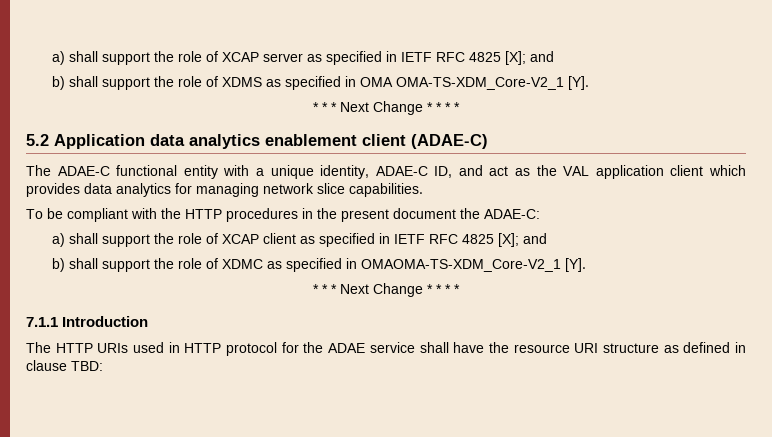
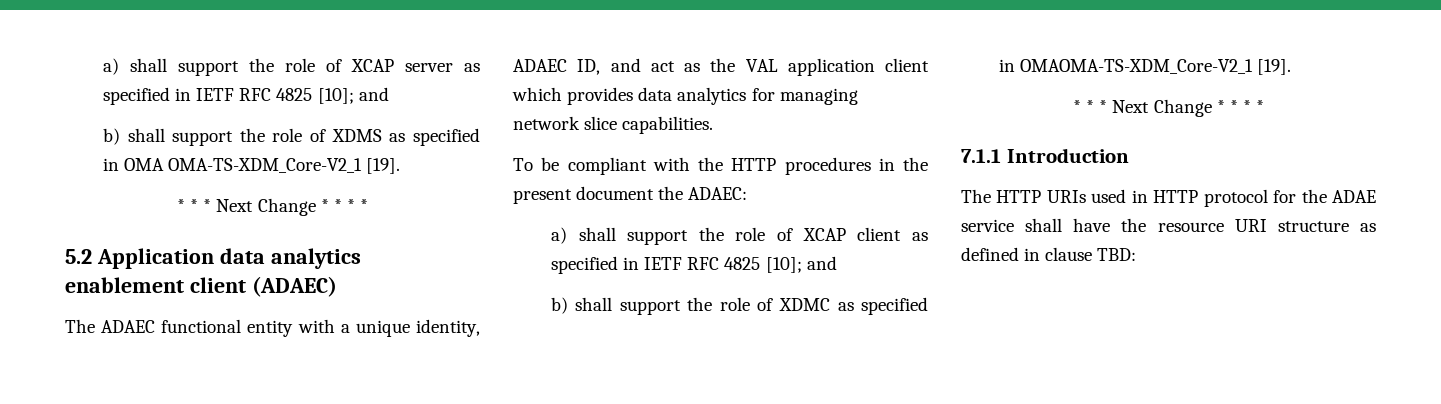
- a) shall support the role of XCAP server as specified in IETF RFC 4825 [X]; and
+ a) shall support the role of XCAP server as specified in IETF RFC 4825 [10]; and
- b) shall support the role of XDMS as specified in OMA OMA-TS-XDM_Core-V2_1 [Y].
+ b) shall support the role of XDMS as specified in OMA OMA-TS-XDM_Core-V2_1 [19].
- 5.2 Application data analytics enablement client (ADAE-C)
- The ADAE-C functional entity with a unique identity, ADAE-C ID, and act as the VAL application client which provides data analytics for managing network slice capabilities.
+ 5.2 Application data analytics enablement client (ADAEC)
+ The ADAEC functional entity with a unique identity, ADAEC ID, and act as the VAL application client which provides data analytics for managing network slice capabilities.
- To be compliant with the HTTP procedures in the present document the ADAE-C:
+ To be compliant with the HTTP procedures in the present document the ADAEC:
- a) shall support the role of XCAP client as specified in IETF RFC 4825 [X]; and
+ a) shall support the role of XCAP client as specified in IETF RFC 4825 [10]; and
- b) shall support the role of XDMC as specified in OMAOMA-TS-XDM_Core-V2_1 [Y].
+ b) shall support the role of XDMC as specified in OMAOMA-TS-XDM_Core-V2_1 [19].

